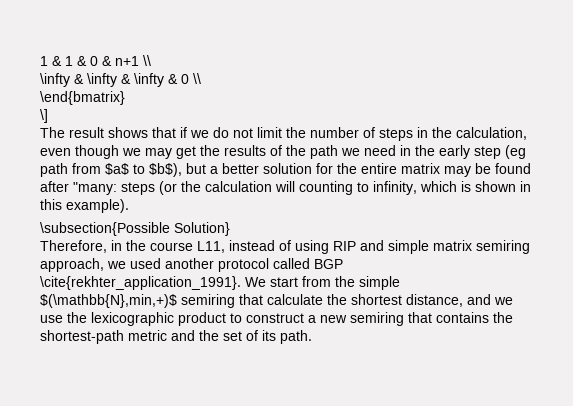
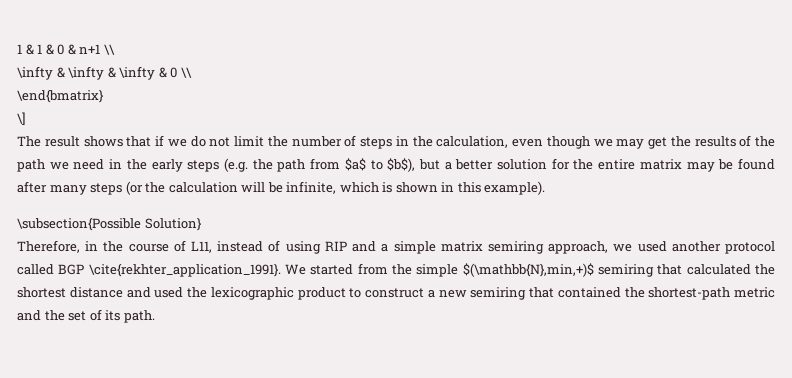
- The result shows that if we do not limit the number of steps in the calculation, even though we may get the results of the path we need in the early step (eg path from $a$ to $b$), but a better solution for the entire matrix may be found after "many: steps (or the calculation will counting to infinity, which is shown in this example).
+ The result shows that if we do not limit the number of steps in the calculation, even though we may get the results of the path we need in the early steps (e.g. the path from $a$ to $b$), but a better solution for the entire matrix may be found after many steps (or the calculation will be infinite, which is shown in this example).
- Therefore, in the course L11, instead of using RIP and simple matrix semiring approach, we used another protocol called BGP \cite{rekhter_application_1991}.
+ Therefore, in the course of L11, instead of using RIP and a simple matrix semiring approach, we used another protocol called BGP \cite{rekhter_application_1991}.
- We start from the simple $(\mathbb{N},min,+)$ semiring that calculate the shortest distance, and we use the lexicographic product to construct a new semiring that contains the shortest-path metric and the set of its path.
+ We started from the simple $(\mathbb{N},min,+)$ semiring that calculated the shortest distance and used the lexicographic product to construct a new semiring that contained the shortest-path metric and the set of its path.

